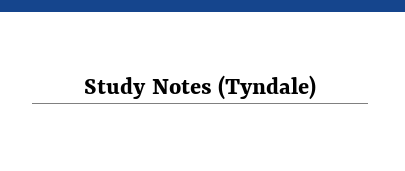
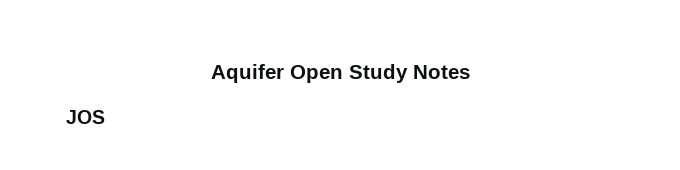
- Study Notes (Tyndale)
+ Aquifer Open Study Notes
+ JOS

